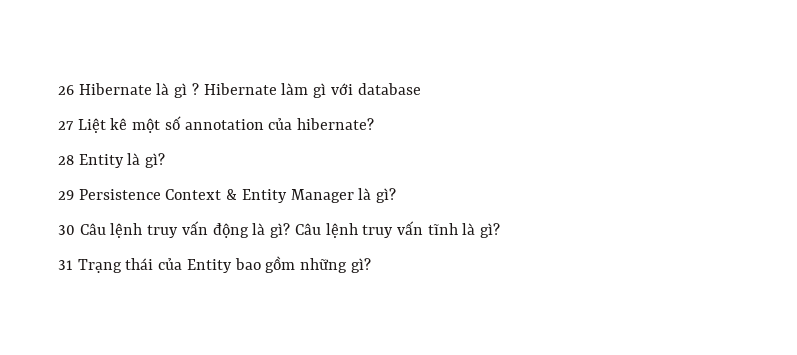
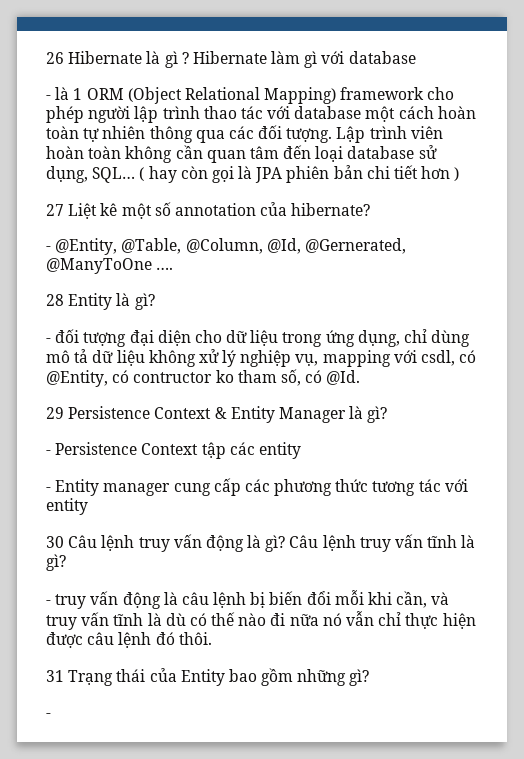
+ - là 1 ORM (Object Relational Mapping) framework cho phép người lập trình thao tác với database một cách hoàn toàn tự nhiên thông qua các đối tượng. Lập trình viên hoàn toàn không cần quan tâm đến loại database sử dụng, SQL… ( hay còn gọi là JPA phiên bản chi tiết hơn )
+ - @Entity, @Table, @Column, @Id, @Gernerated, @ManyToOne ….
  28 Entity là gì?
+ - đối tượng đại diện cho dữ liệu trong ứng dụng, chỉ dùng mô tả dữ liệu không xử lý nghiệp vụ, mapping với csdl, có @Entity, có contructor ko tham số, có @Id.
+ - Persistence Context tập các entity
+ - Entity manager cung cấp các phương thức tương tác với entity
+ - truy vấn động là câu lệnh bị biến đổi mỗi khi cần, và truy vấn tĩnh là dù có thế nào đi nữa nó vẫn chỉ thực hiện được câu lệnh đó thôi.
  31 Trạng thái của Entity bao gồm những gì?
+ -

